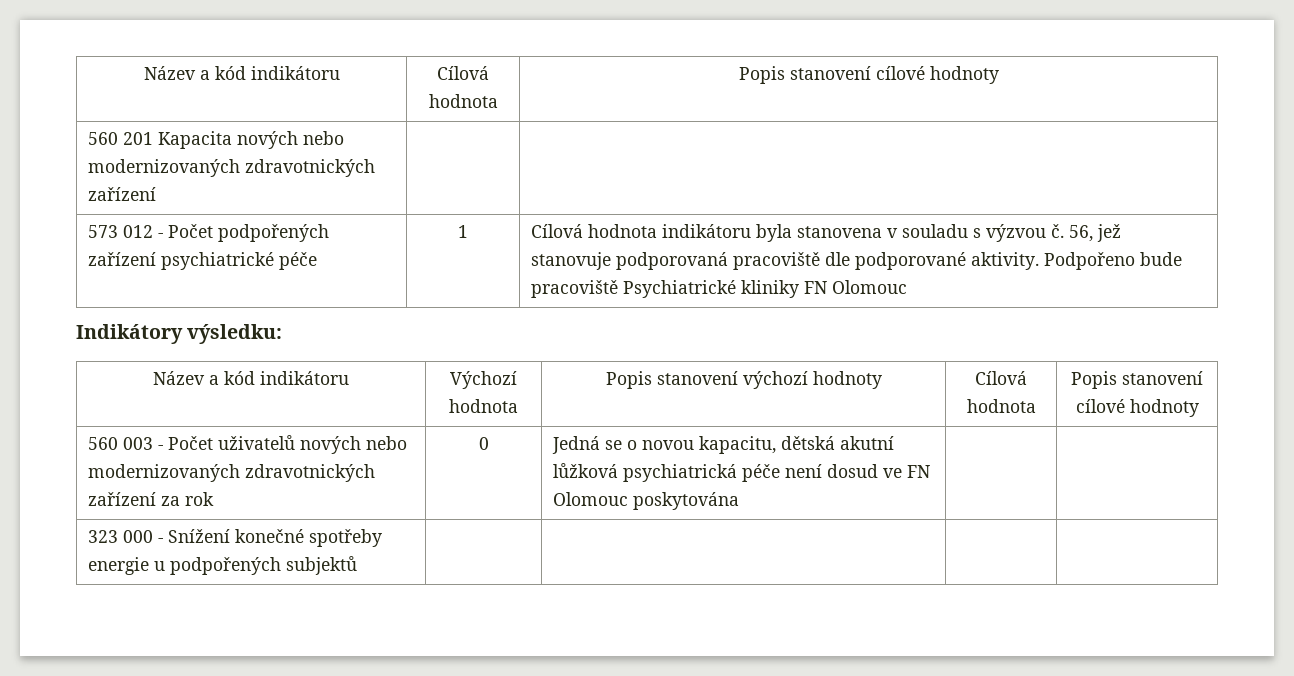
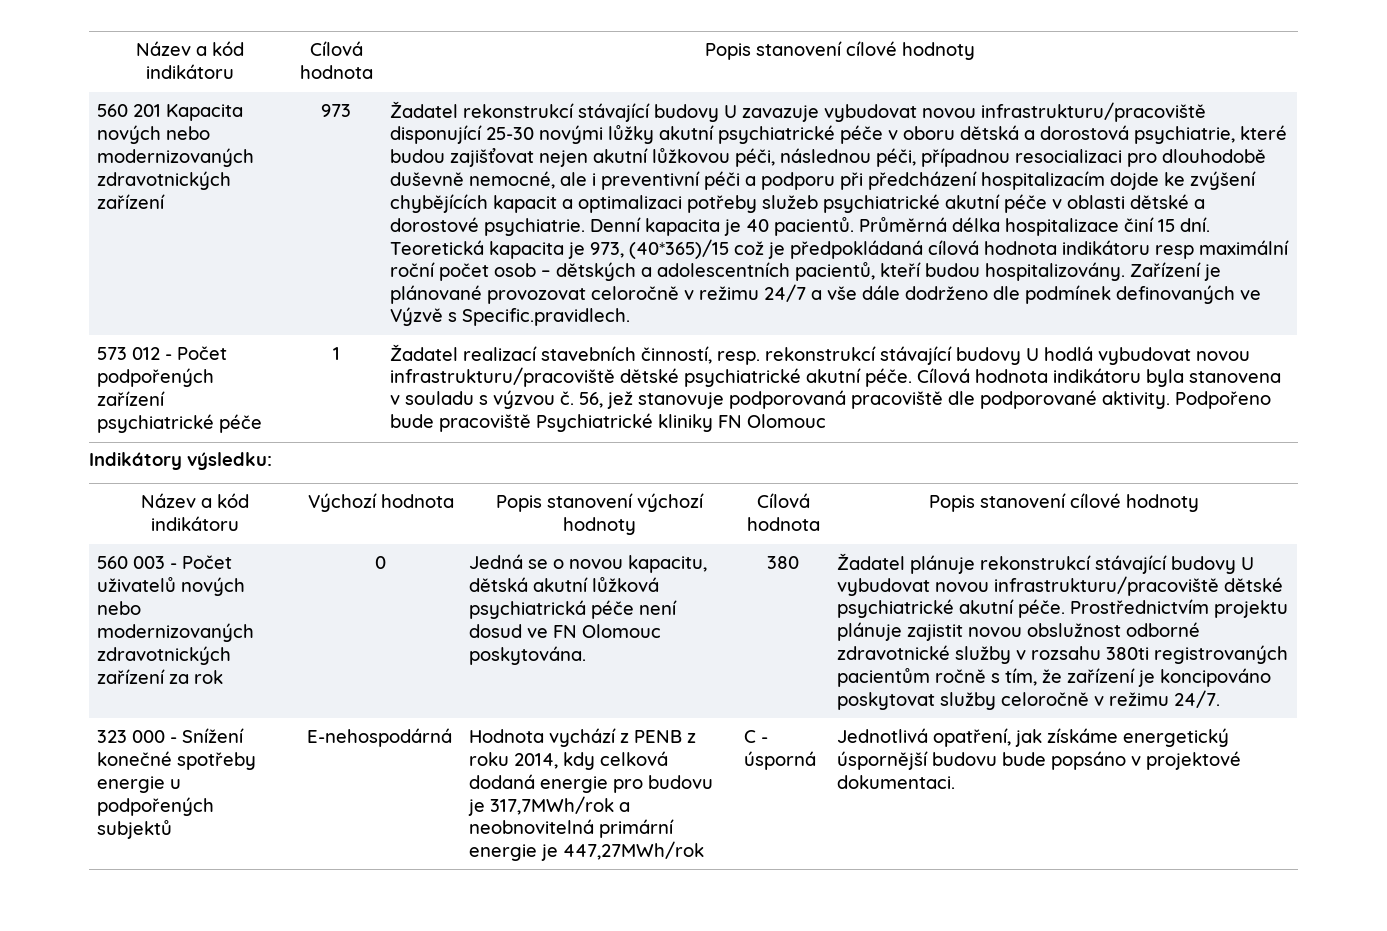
+ 973 | Žadatel rekonstrukcí stávající budovy U zavazuje vybudovat novou infrastrukturu/pracoviště disponující 25-30 novými lůžky akutní psychiatrické péče v oboru dětská a dorostová psychiatrie, které budou zajišťovat nejen akutní lůžkovou péči, následnou péči, případnou resocializaci pro dlouhodobě duševně nemocné, ale i preventivní péči a podporu při předcházení hospitalizacím dojde ke zvýšení chybějících kapacit a optimalizaci potřeby služeb psychiatrické akutní péče v oblasti dětské a dorostové psychiatrie. Denní kapacita je 40 pacientů. Průměrná délka hospitalizace činí 15 dní. Teoretická kapacita je 973, (40*365)/15 což je předpokládaná cílová hodnota indikátoru resp maximální roční počet osob – dětských a adolescentních pacientů, kteří budou hospitalizovány. Zařízení je plánované provozovat celoročně v režimu 24/7 a vše dále dodrženo dle podmínek definovaných ve Výzvě s Specific.pravidlech.
+ Žadatel realizací stavebních činností, resp. rekonstrukcí stávající budovy U hodlá vybudovat novou infrastrukturu/pracoviště dětské psychiatrické akutní péče.
- Jedná se o novou kapacitu, dětská akutní lůžková psychiatrická péče není dosud ve FN Olomouc poskytována
+ Jedná se o novou kapacitu, dětská akutní lůžková psychiatrická péče není dosud ve FN Olomouc poskytována. | 380 | Žadatel plánuje rekonstrukcí stávající budovy U vybudovat novou infrastrukturu/pracoviště dětské psychiatrické akutní péče. Prostřednictvím projektu plánuje zajistit novou obslužnost odborné zdravotnické služby v rozsahu 380ti registrovaných pacientům ročně s tím, že zařízení je koncipováno poskytovat služby celoročně v režimu 24/7.
+ E-nehospodárná | Hodnota vychází z PENB z roku 2014, kdy celková dodaná energie pro budovu je 317,7MWh/rok a neobnovitelná primární energie je 447,27MWh/rok | C - úsporná | Jednotlivá opatření, jak získáme energetický úspornější budovu bude popsáno v projektové dokumentaci.

